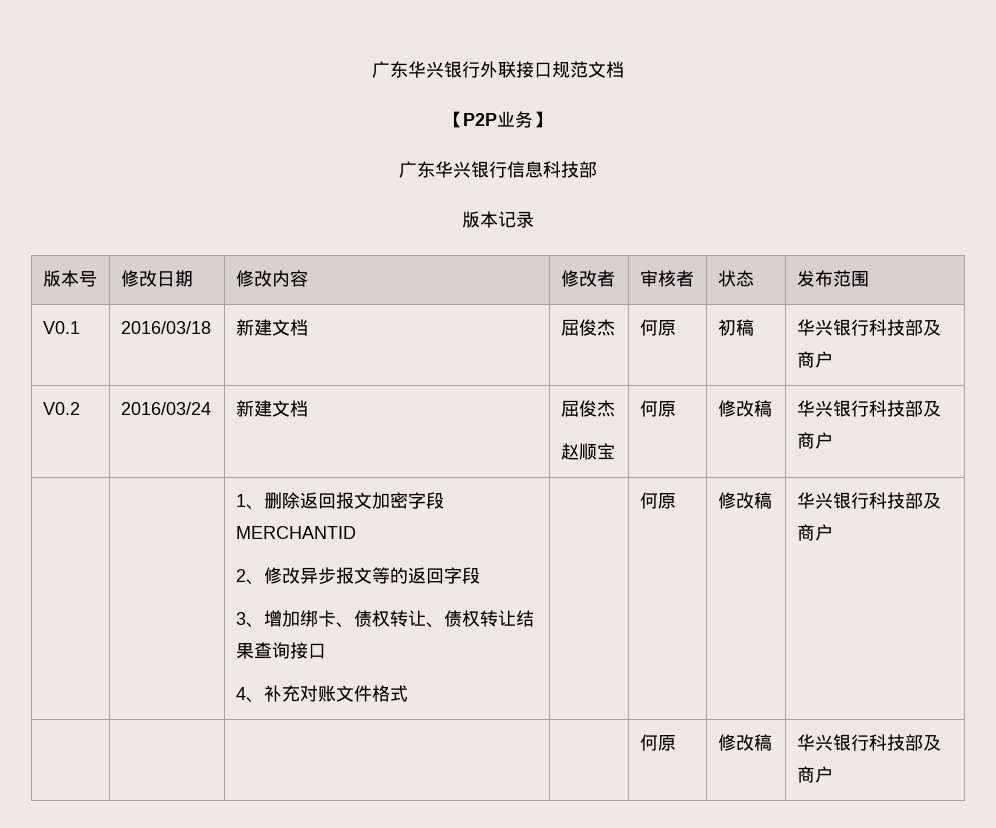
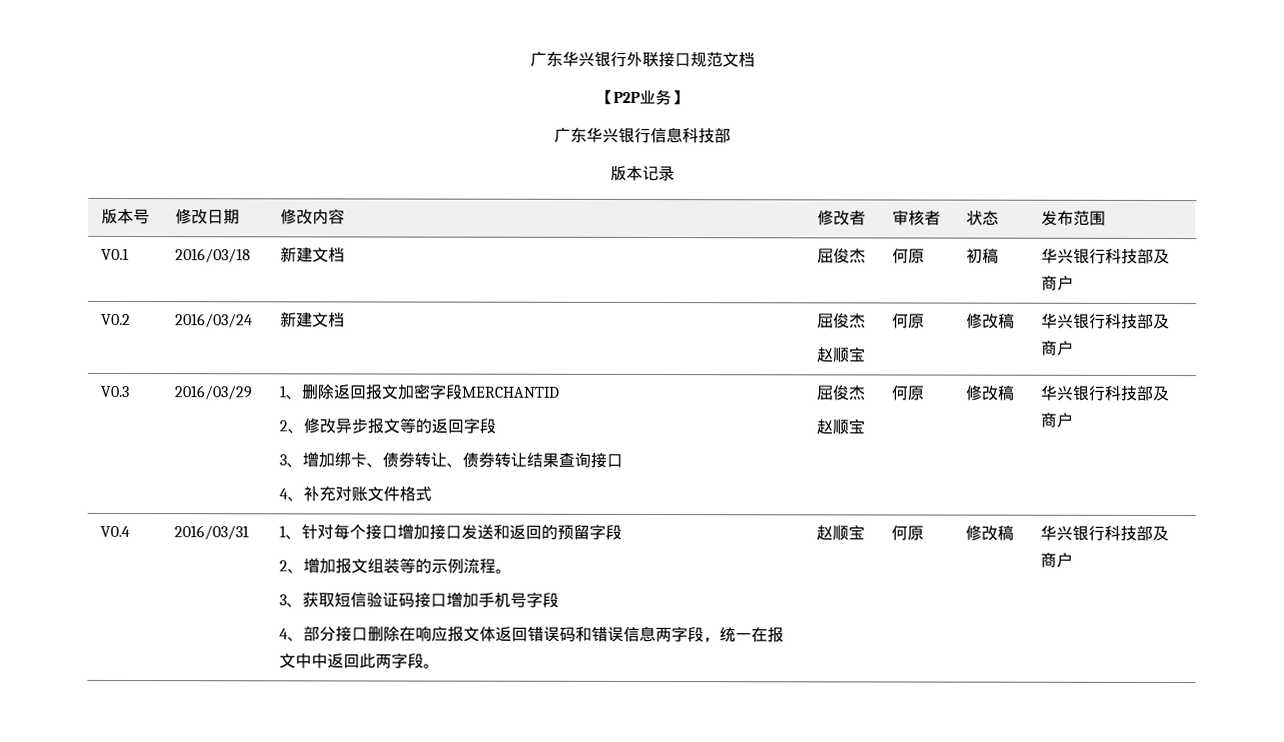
+ V0.3 | 2016/03/29
- 3、增加绑卡、债权转让、债权转让结果查询接口
+ 3、增加绑卡、债券转让、债券转让结果查询接口
- 4、补充对账文件格式 | | 何原 | 修改稿 | 华兴银行科技部及商户
- | | | | 何原 | 修改稿 | 华兴银行科技部及商户
+ 4、补充对账文件格式 | 屈俊杰
+ 赵顺宝 | 何原 | 修改稿 | 华兴银行科技部及商户
+ V0.4 | 2016/03/31 | 1、针对每个接口增加接口发送和返回的预留字段
+ 2、增加报文组装等的示例流程。
+ 3、获取短信验证码接口增加手机号字段
+ 4、部分接口删除在响应报文体返回错误码和错误信息两字段，统一在报文中中返回此两字段。 | 赵顺宝 | 何原 | 修改稿 | 华兴银行科技部及商户

